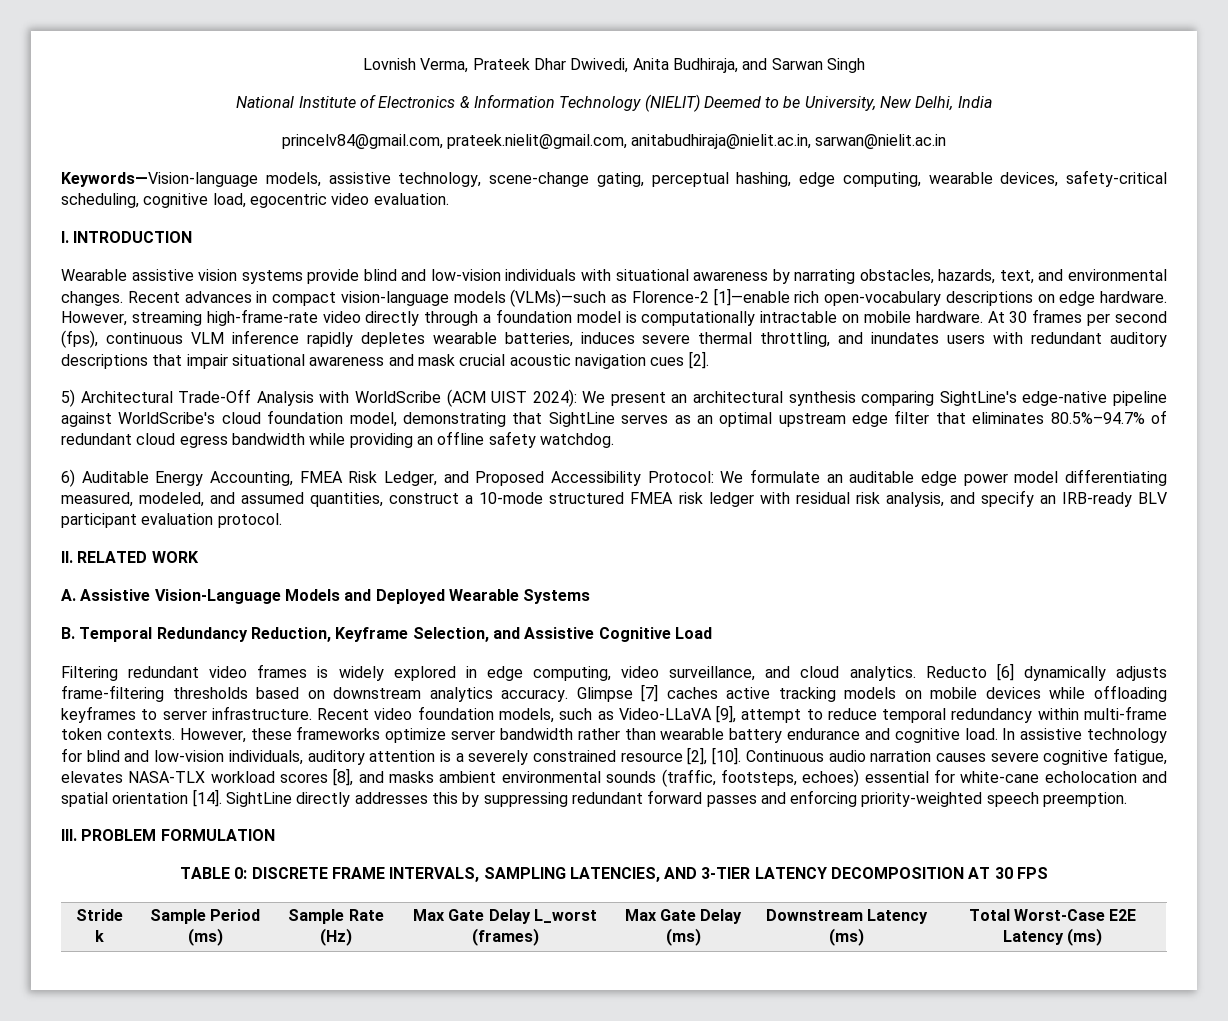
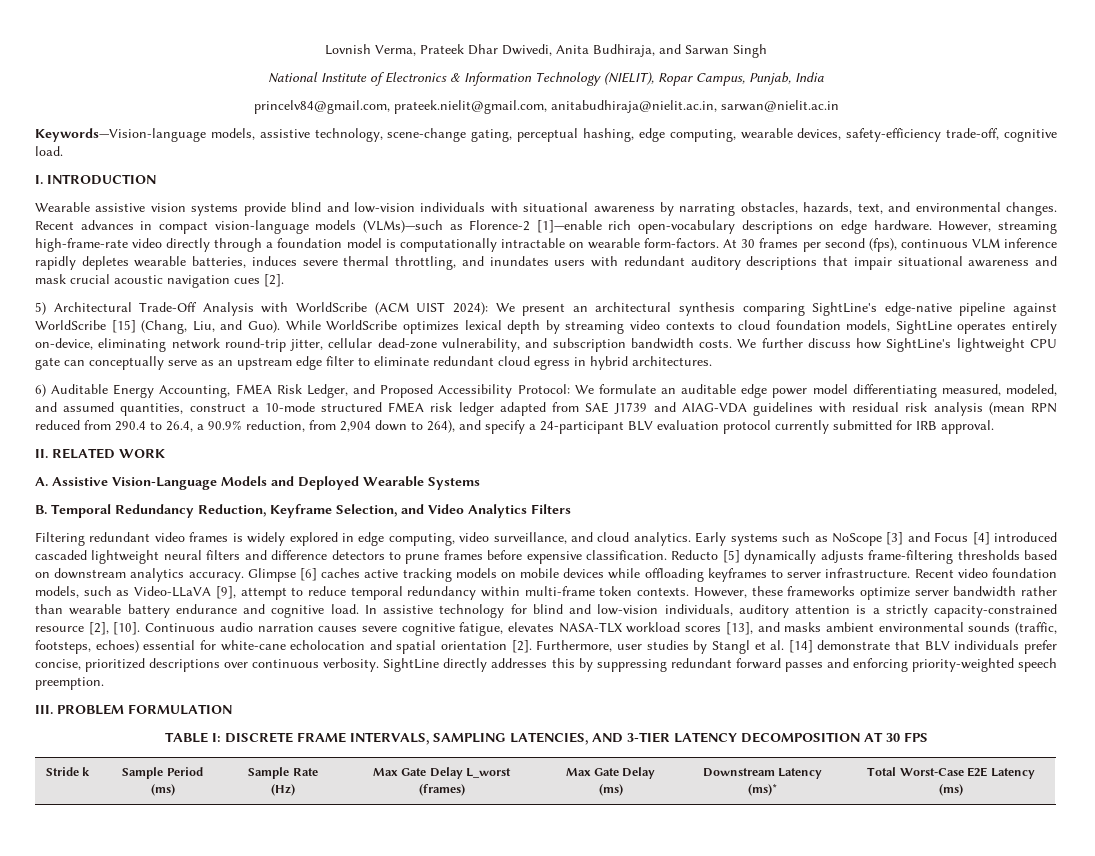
- National Institute of Electronics & Information Technology (NIELIT) Deemed to be University, New Delhi, India
+ National Institute of Electronics & Information Technology (NIELIT), Ropar Campus, Punjab, India
- Keywords—Vision-language models, assistive technology, scene-change gating, perceptual hashing, edge computing, wearable devices, safety-critical scheduling, cognitive load, egocentric video evaluation.
+ Keywords—Vision-language models, assistive technology, scene-change gating, perceptual hashing, edge computing, wearable devices, safety-efficiency trade-off, cognitive load.
- However, streaming high-frame-rate video directly through a foundation model is computationally intractable on mobile hardware.
+ However, streaming high-frame-rate video directly through a foundation model is computationally intractable on wearable form-factors.
- 5) Architectural Trade-Off Analysis with WorldScribe (ACM UIST 2024): We present an architectural synthesis comparing SightLine's edge-native pipeline against WorldScribe's cloud foundation model, demonstrating that SightLine serves as an optimal upstream edge filter that eliminates 80.5%–94.7% of redundant cloud egress bandwidth while providing an offline safety watchdog.
+ 5) Architectural Trade-Off Analysis with WorldScribe (ACM UIST 2024): We present an architectural synthesis comparing SightLine's edge-native pipeline against WorldScribe [15] (Chang, Liu, and Guo). While WorldScribe optimizes lexical depth by streaming video contexts to cloud foundation models, SightLine operates entirely on-device, eliminating network round-trip jitter, cellular dead-zone vulnerability, and subscription bandwidth costs. We further discuss how SightLine's lightweight CPU gate can conceptually serve as an upstream edge filter to eliminate redundant cloud egress in hybrid architectures.
- 6) Auditable Energy Accounting, FMEA Risk Ledger, and Proposed Accessibility Protocol: We formulate an auditable edge power model differentiating measured, modeled, and assumed quantities, construct a 10-mode structured FMEA risk ledger with residual risk analysis, and specify an IRB-ready BLV participant evaluation protocol.
+ 6) Auditable Energy Accounting, FMEA Risk Ledger, and Proposed Accessibility Protocol: We formulate an auditable edge power model differentiating measured, modeled, and assumed quantities, construct a 10-mode structured FMEA risk ledger adapted from SAE J1739 and AIAG-VDA guidelines with residual risk analysis (mean RPN reduced from 290.4 to 26.4, a 90.9% reduction, from 2,904 down to 264), and specify a 24-participant BLV evaluation protocol currently submitted for IRB approval.
- B. Temporal Redundancy Reduction, Keyframe Selection, and Assistive Cognitive Load
+ B. Temporal Redundancy Reduction, Keyframe Selection, and Video Analytics Filters
- Reducto [6] dynamically adjusts frame-filtering thresholds based on downstream analytics accuracy.
+ Early systems such as NoScope [3] and Focus [4] introduced cascaded lightweight neural filters and difference detectors to prune frames before expensive classification. Reducto [5] dynamically adjusts frame-filtering thresholds based on downstream analytics accuracy.
- Glimpse [7] caches active tracking models on mobile devices while offloading keyframes to server infrastructure.
+ Glimpse [6] caches active tracking models on mobile devices while offloading keyframes to server infrastructure.
- In assistive technology for blind and low-vision individuals, auditory attention is a severely constrained resource [2], [10].
+ In assistive technology for blind and low-vision individuals, auditory attention is a strictly capacity-constrained resource [2], [10].
- Continuous audio narration causes severe cognitive fatigue, elevates NASA-TLX workload scores [8], and masks ambient environmental sounds (traffic, footsteps, echoes) essential for white-cane echolocation and spatial orientation [14].
+ Continuous audio narration causes severe cognitive fatigue, elevates NASA-TLX workload scores [13], and masks ambient environmental sounds (traffic, footsteps, echoes) essential for white-cane echolocation and spatial orientation [2]. Furthermore, user studies by Stangl et al. [14] demonstrate that BLV individuals prefer concise, prioritized descriptions over continuous verbosity.
- TABLE 0: DISCRETE FRAME INTERVALS, SAMPLING LATENCIES, AND 3-TIER LATENCY DECOMPOSITION AT 30 FPS
+ TABLE I: DISCRETE FRAME INTERVALS, SAMPLING LATENCIES, AND 3-TIER LATENCY DECOMPOSITION AT 30 FPS
- Stride k | Sample Period (ms) | Sample Rate (Hz) | Max Gate Delay L_worst (frames) | Max Gate Delay (ms) | Downstream Latency (ms) | Total Worst-Case E2E Latency (ms)
+ Stride k | Sample Period (ms) | Sample Rate (Hz) | Max Gate Delay L_worst (frames) | Max Gate Delay (ms) | Downstream Latency (ms)* | Total Worst-Case E2E Latency (ms)

